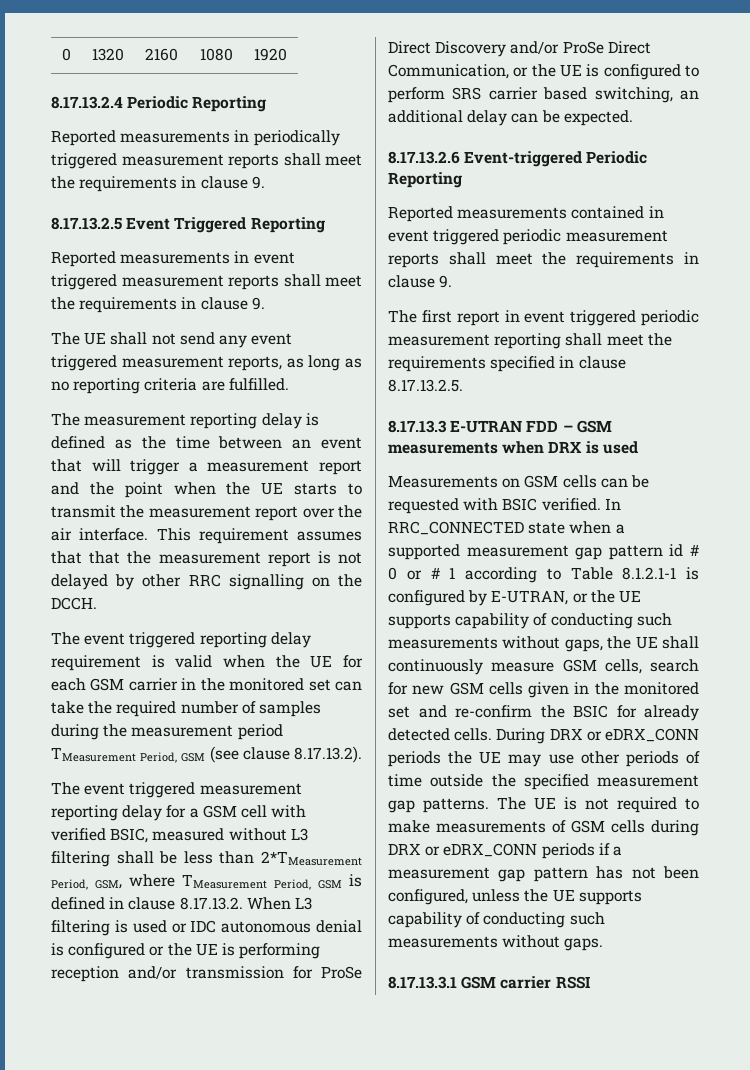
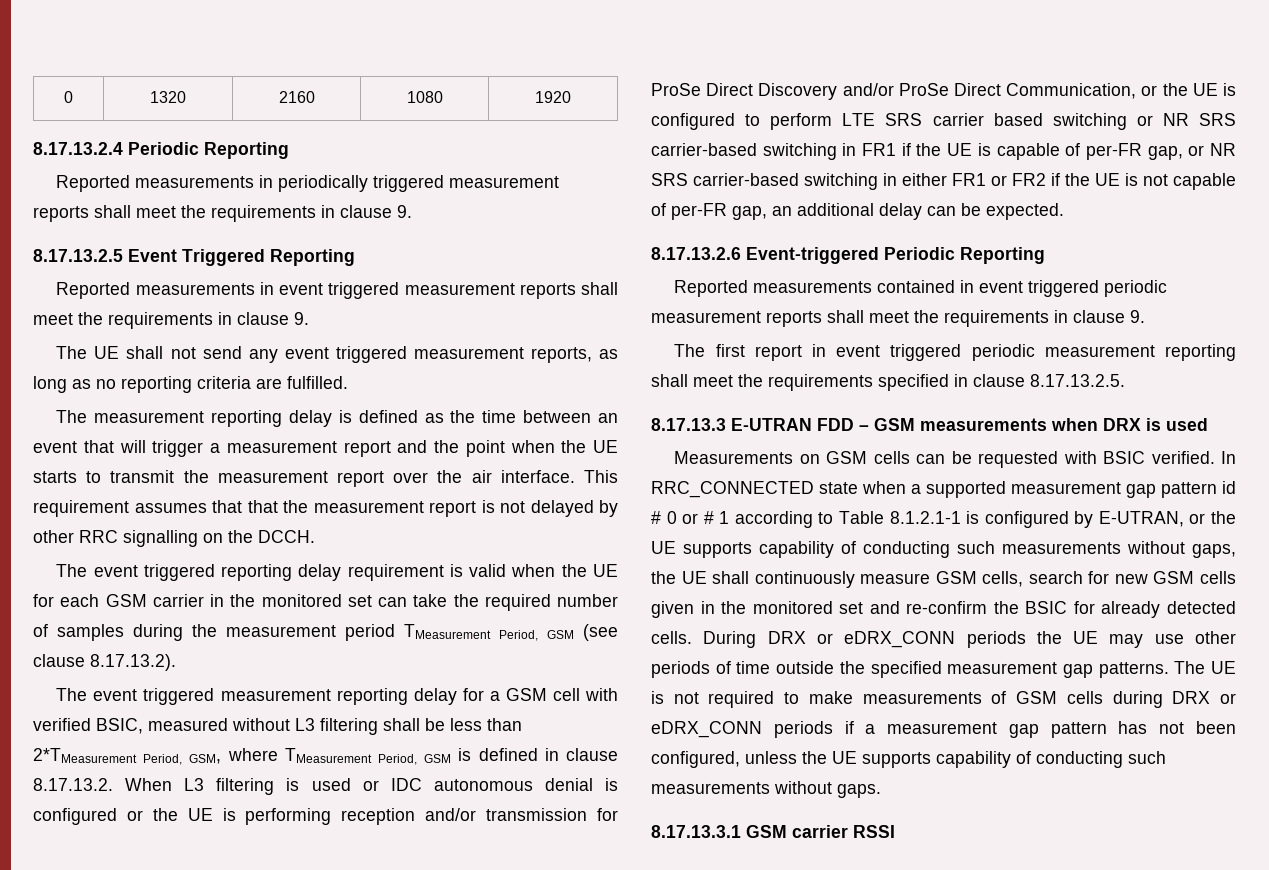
- The event triggered measurement reporting delay for a GSM cell with verified BSIC, measured without L3 filtering shall be less than 2*TMeasurement Period, GSM, where TMeasurement Period, GSM is defined in clause 8.17.13.2. When L3 filtering is used or IDC autonomous denial is configured or the UE is performing reception and/or transmission for ProSe Direct Discovery and/or ProSe Direct Communication, or the UE is configured to perform SRS carrier based switching, an additional delay can be expected.
+ The event triggered measurement reporting delay for a GSM cell with verified BSIC, measured without L3 filtering shall be less than 2*TMeasurement Period, GSM, where TMeasurement Period, GSM is defined in clause 8.17.13.2. When L3 filtering is used or IDC autonomous denial is configured or the UE is performing reception and/or transmission for ProSe Direct Discovery and/or ProSe Direct Communication, or the UE is configured to perform LTE SRS carrier based switching or NR SRS carrier-based switching in FR1 if the UE is capable of per-FR gap, or NR SRS carrier-based switching in either FR1 or FR2 if the UE is not capable of per-FR gap, an additional delay can be expected.

